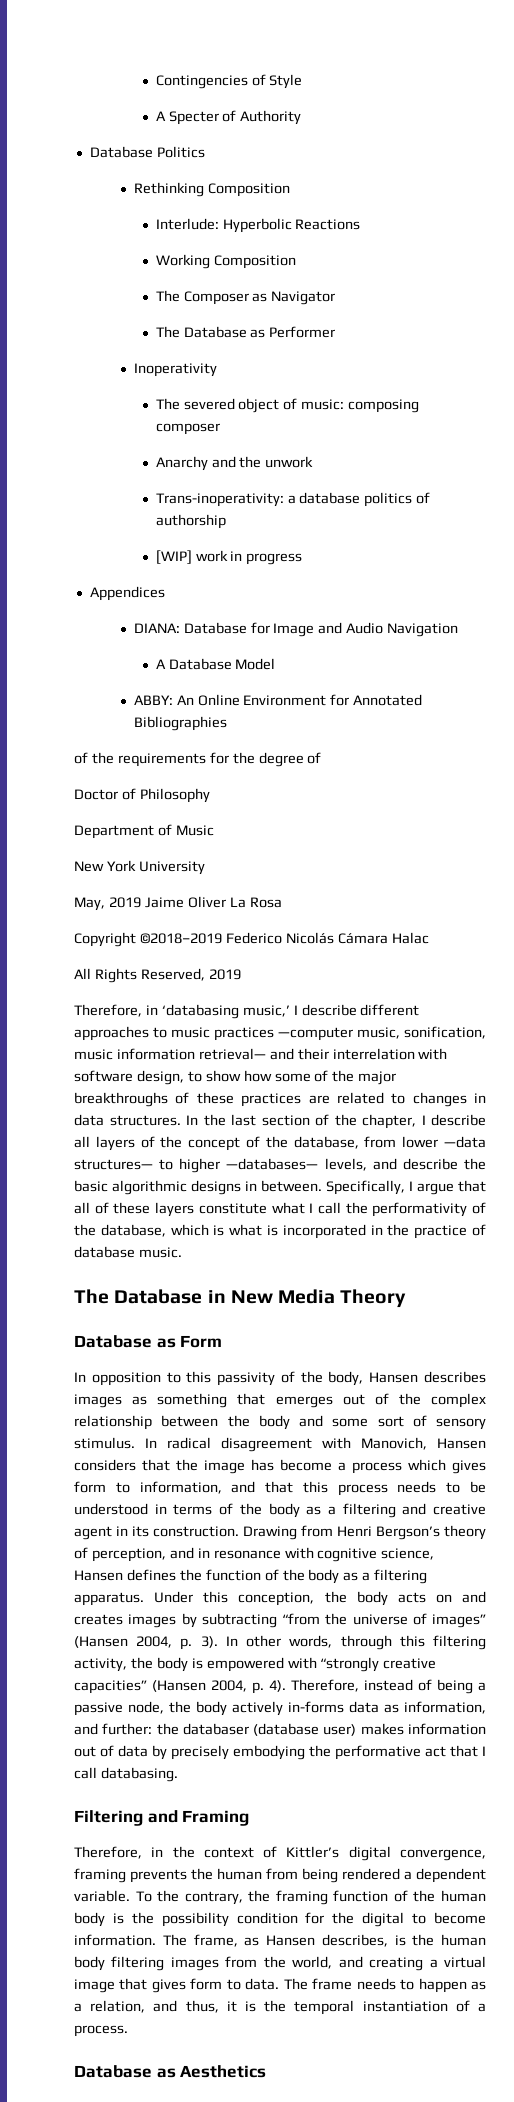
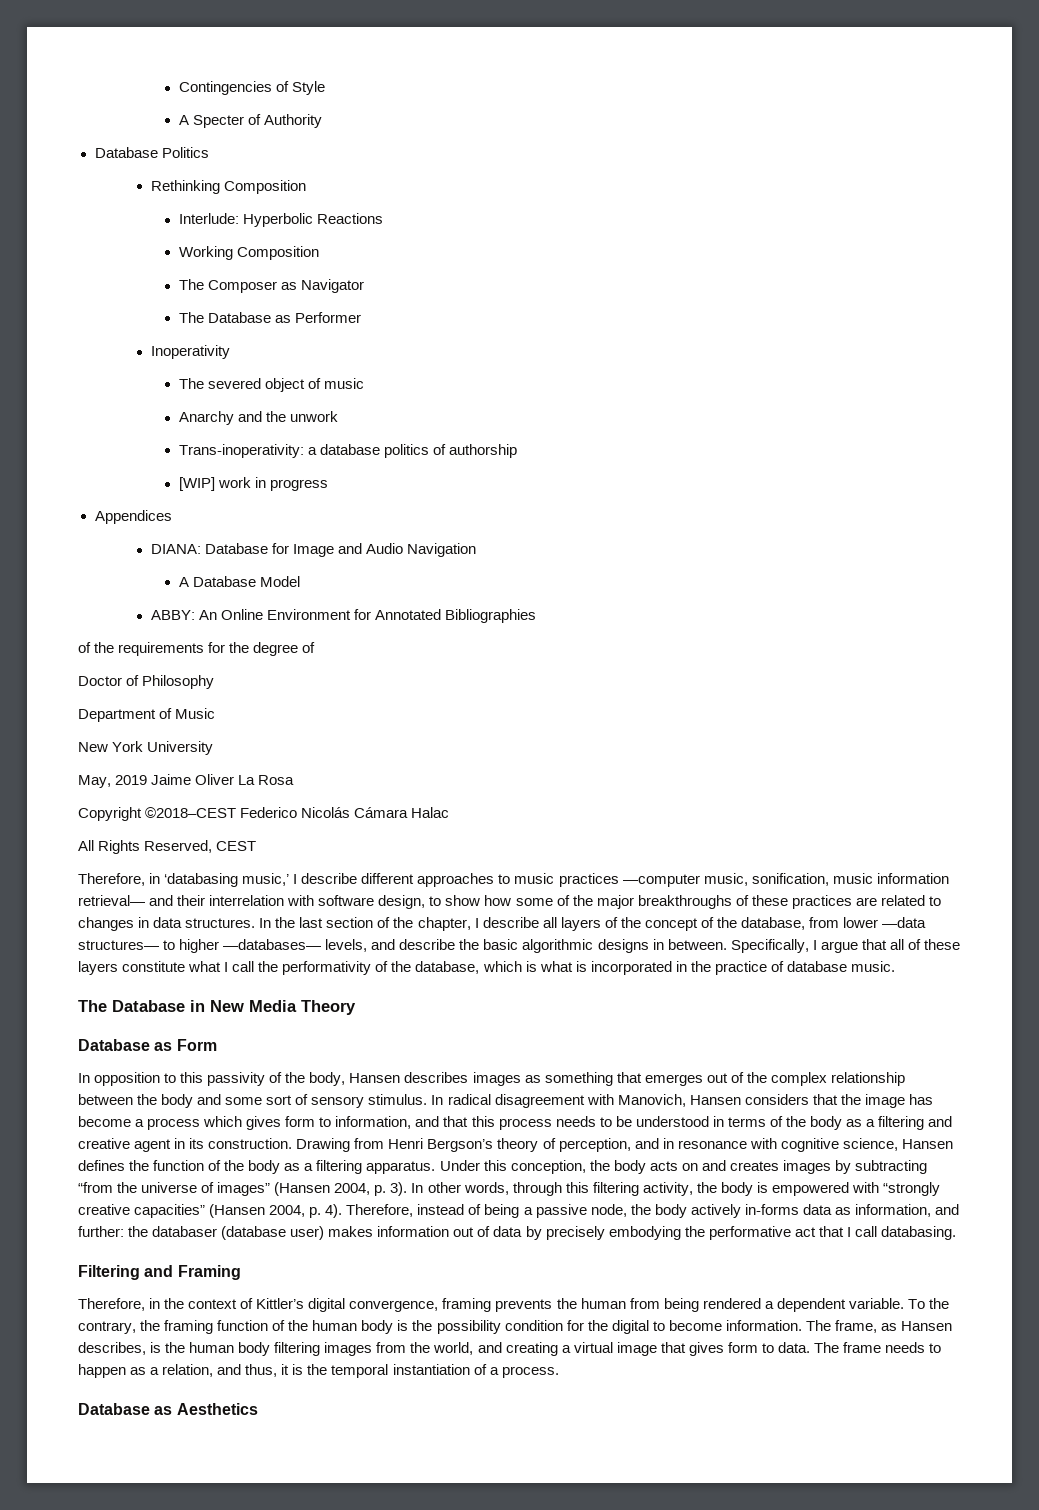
- The severed object of music: composing composer
+ The severed object of music
- Copyright ©2018–2019 Federico Nicolás Cámara Halac
+ Copyright ©2018–CEST Federico Nicolás Cámara Halac
- All Rights Reserved, 2019
+ All Rights Reserved, CEST

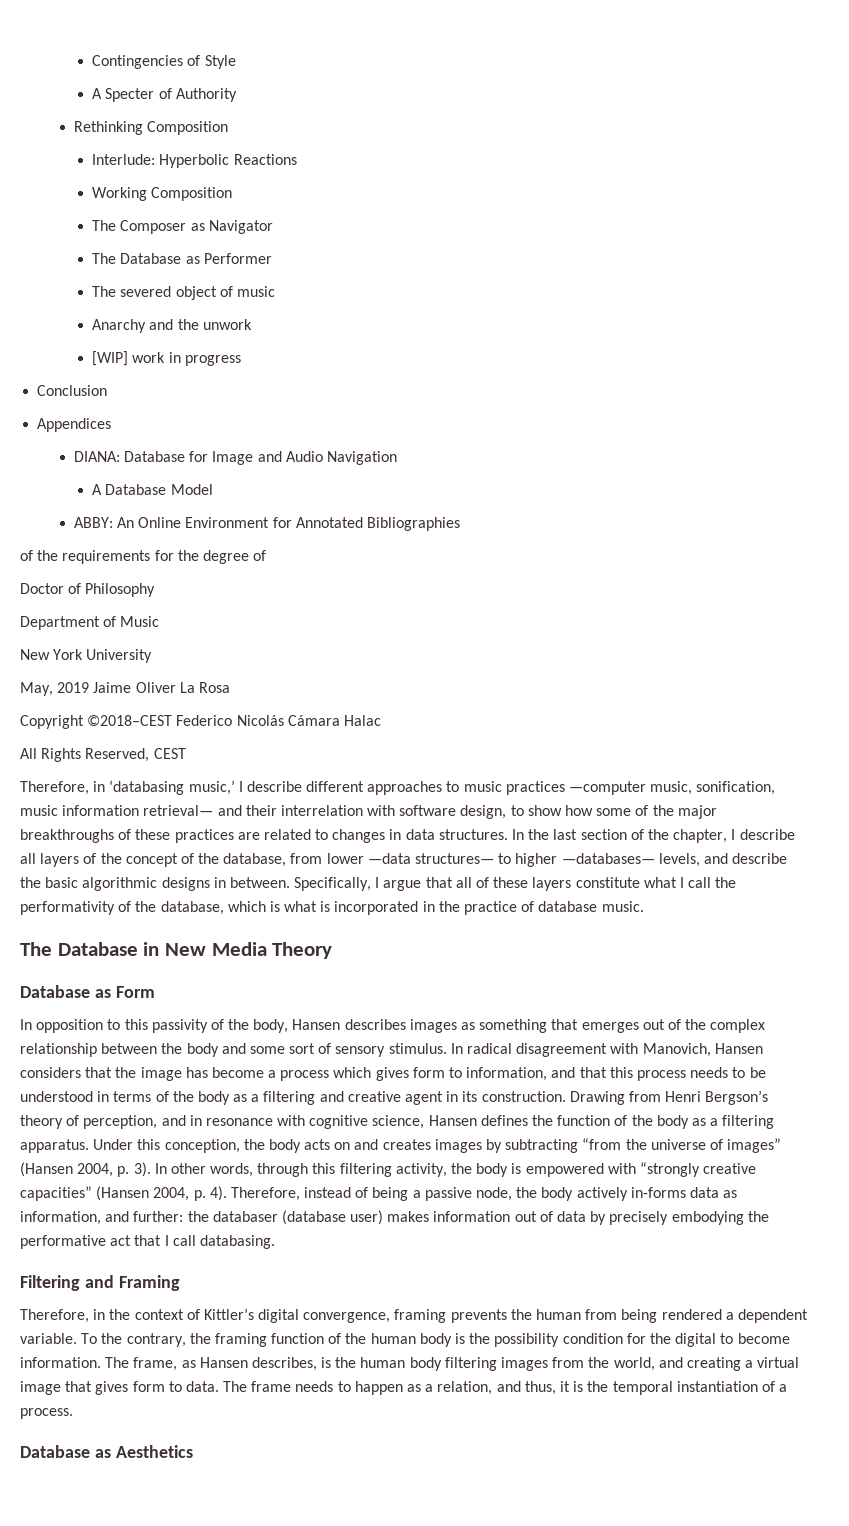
- Database Politics
- Inoperativity
- Trans-inoperativity: a database politics of authorship
+ Conclusion

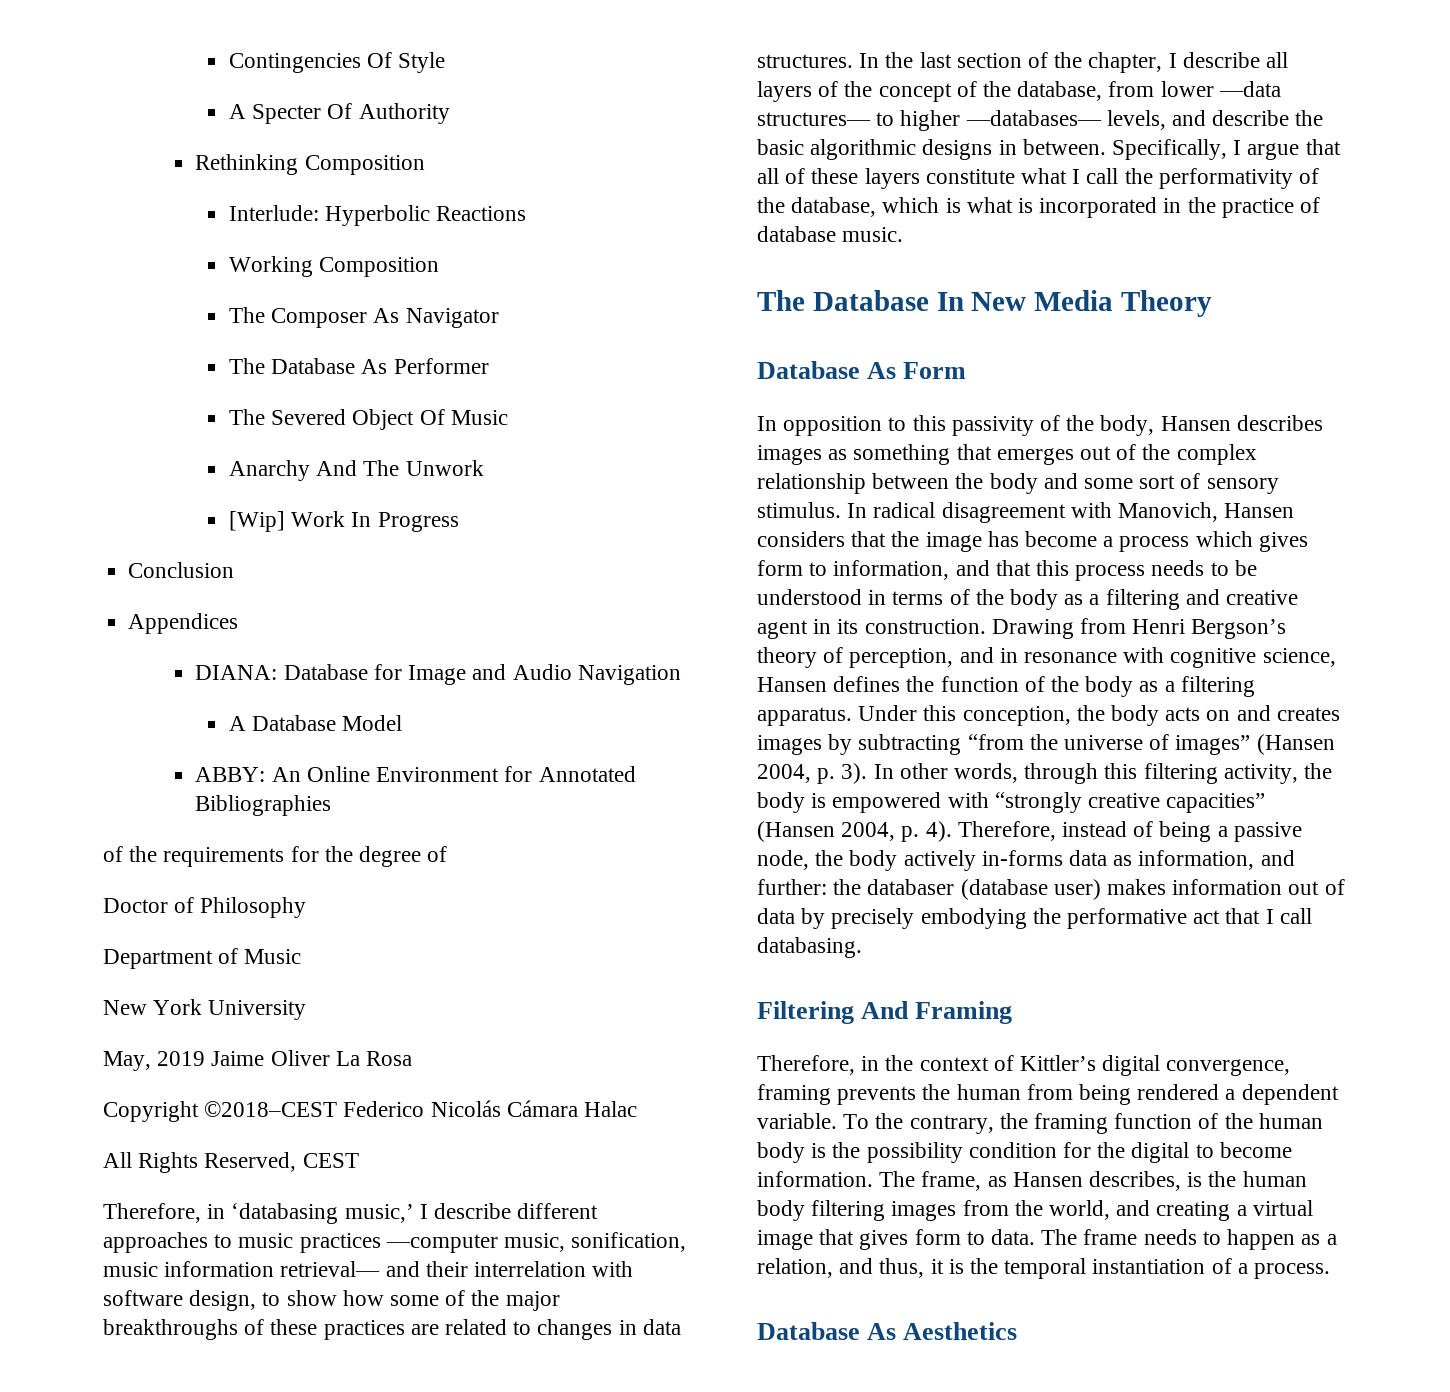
- Contingencies of Style
+ Contingencies Of Style
- A Specter of Authority
+ A Specter Of Authority
- The Composer as Navigator
+ The Composer As Navigator
- The Database as Performer
+ The Database As Performer
- The severed object of music
- Anarchy and the unwork
- [WIP] work in progress
+ The Severed Object Of Music
+ Anarchy And The Unwork
+ [Wip] Work In Progress
- The Database in New Media Theory
+ The Database In New Media Theory
- Database as Form
+ Database As Form
- Filtering and Framing
+ Filtering And Framing
- Database as Aesthetics
+ Database As Aesthetics

